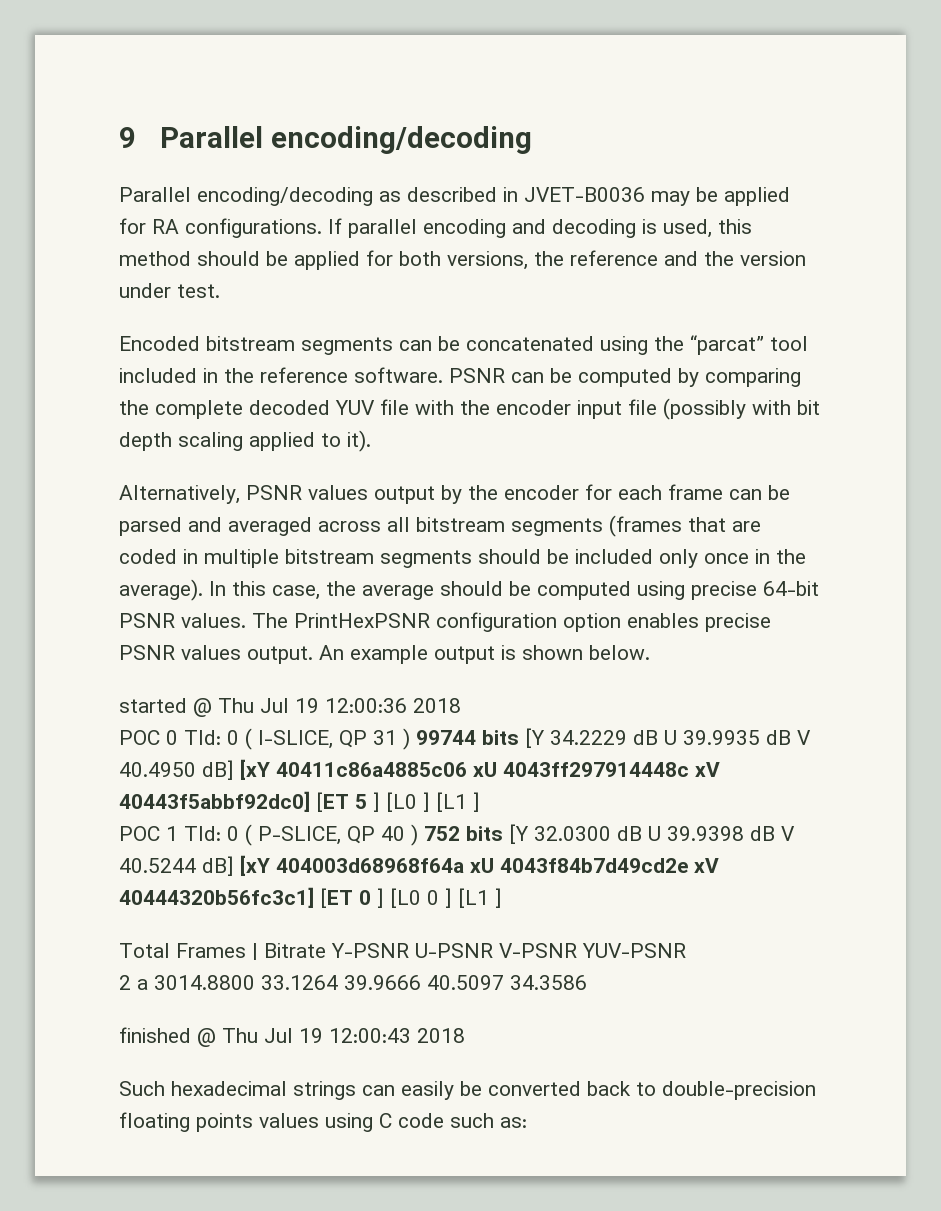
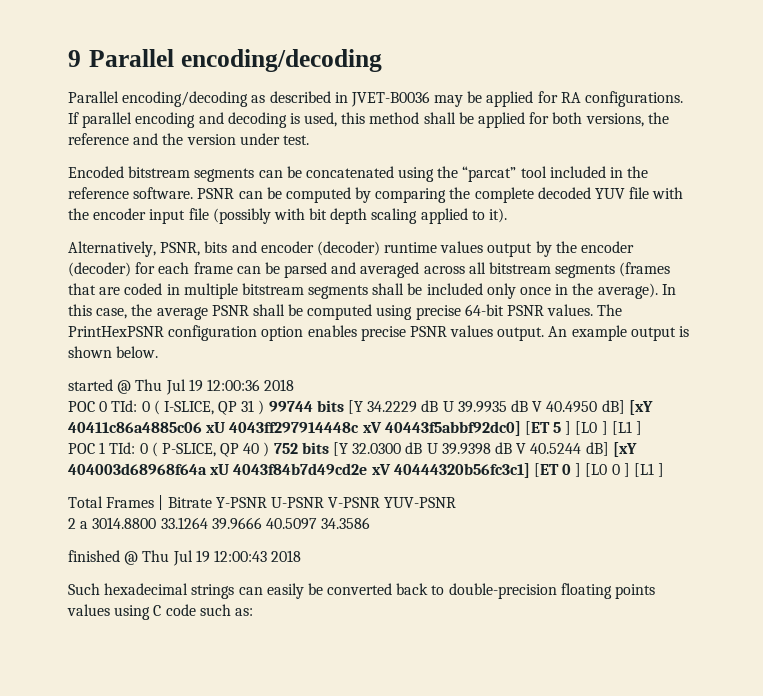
- If parallel encoding and decoding is used, this method should be applied for both versions, the reference and the version under test.
+ If parallel encoding and decoding is used, this method shall be applied for both versions, the reference and the version under test.
- Alternatively, PSNR values output by the encoder for each frame can be parsed and averaged across all bitstream segments (frames that are coded in multiple bitstream segments should be included only once in the average).
+ Alternatively, PSNR, bits and encoder (decoder) runtime values output by the encoder (decoder) for each frame can be parsed and averaged across all bitstream segments (frames that are coded in multiple bitstream segments shall be included only once in the average).
- In this case, the average should be computed using precise 64-bit PSNR values.
+ In this case, the average PSNR shall be computed using precise 64-bit PSNR values.

